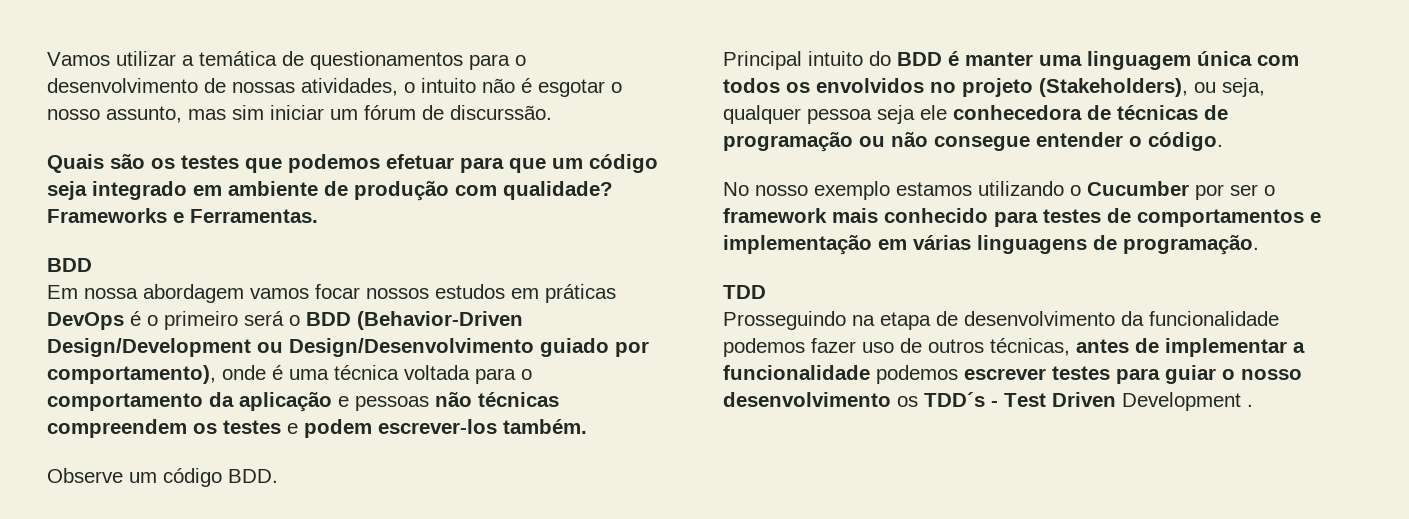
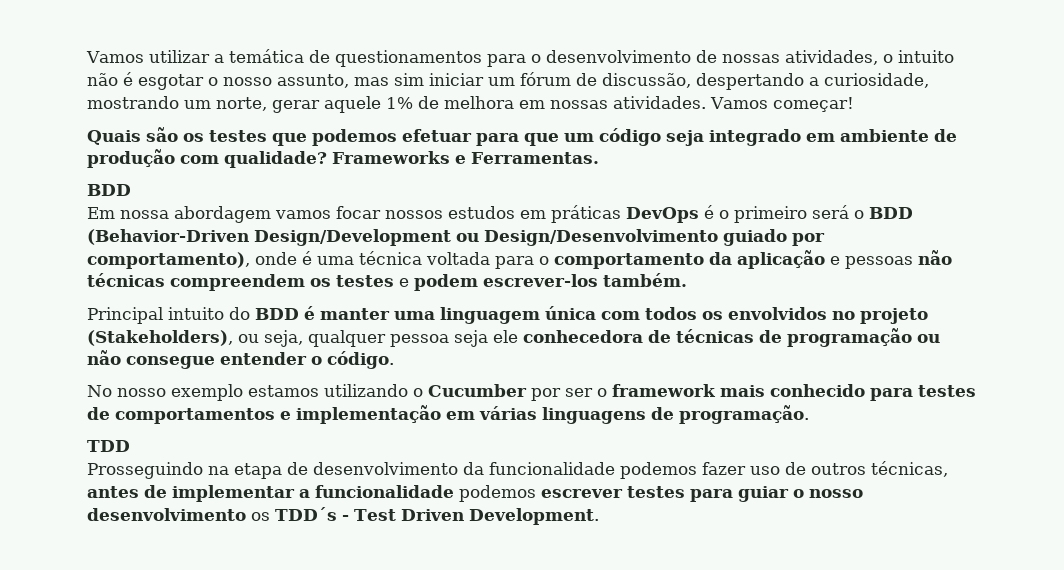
- Vamos utilizar a temática de questionamentos para o desenvolvimento de nossas atividades, o intuito não é esgotar o nosso assunto, mas sim iniciar um fórum de discurssão.
+ Vamos utilizar a temática de questionamentos para o desenvolvimento de nossas atividades, o intuito não é esgotar o nosso assunto, mas sim iniciar um fórum de discussão, despertando a curiosidade, mostrando um norte, gerar aquele 1% de melhora em nossas atividades. Vamos começar!
- Observe um código BDD.
- Prosseguindo na etapa de desenvolvimento da funcionalidade podemos fazer uso de outros técnicas, antes de implementar a funcionalidade podemos escrever testes para guiar o nosso desenvolvimento os TDD´s - Test Driven Development .
+ Prosseguindo na etapa de desenvolvimento da funcionalidade podemos fazer uso de outros técnicas, antes de implementar a funcionalidade podemos escrever testes para guiar o nosso desenvolvimento os TDD´s - Test Driven Development.

